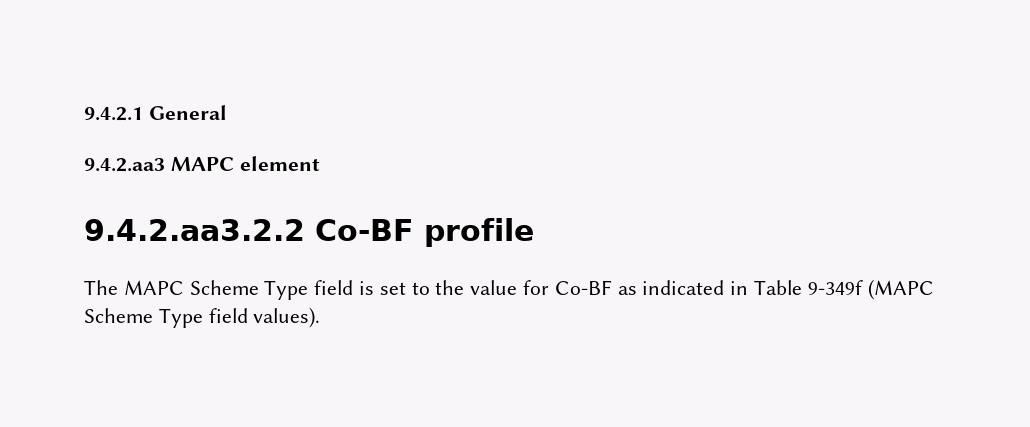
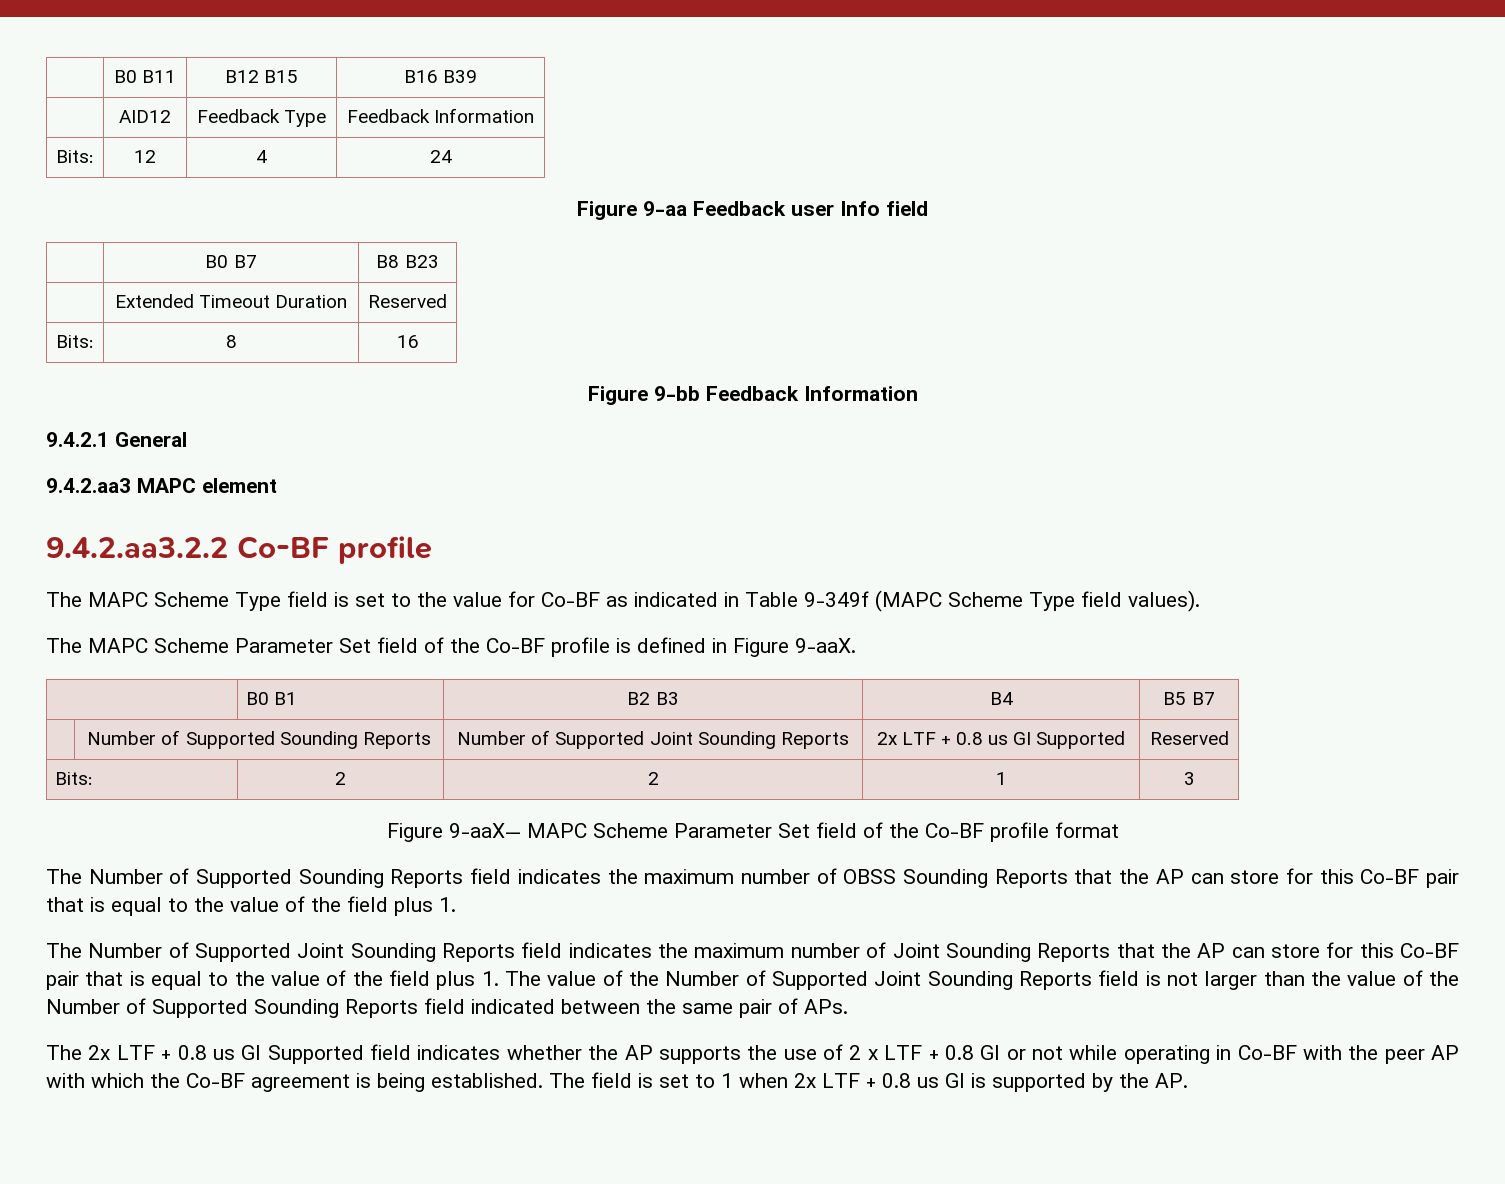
+ | B0 B11 | B12 B15 | B16 B39
+ | AID12 | Feedback Type | Feedback Information
+ Bits: | 12 | 4 | 24
+ Figure 9-aa Feedback user Info field
+ | B0 B7 | B8 B23
+ | Extended Timeout Duration | Reserved
+ Bits: | 8 | 16
+ Figure 9-bb Feedback Information
+ The MAPC Scheme Parameter Set field of the Co-BF profile is defined in Figure 9-aaX.
+ | B0 B1 | B2 B3 | B4 | B5 B7
+ | Number of Supported Sounding Reports | Number of Supported Joint Sounding Reports | 2x LTF + 0.8 us GI Supported | Reserved
+ Bits: | 2 | 2 | 1 | 3
+ Figure 9-aaX— MAPC Scheme Parameter Set field of the Co-BF profile format
+ The Number of Supported Sounding Reports field indicates the maximum number of OBSS Sounding Reports that the AP can store for this Co-BF pair that is equal to the value of the field plus 1.
+ The Number of Supported Joint Sounding Reports field indicates the maximum number of Joint Sounding Reports that the AP can store for this Co-BF pair that is equal to the value of the field plus 1. The value of the Number of Supported Joint Sounding Reports field is not larger than the value of the Number of Supported Sounding Reports field indicated between the same pair of APs.
+ The 2x LTF + 0.8 us GI Supported field indicates whether the AP supports the use of 2 x LTF + 0.8 GI or not while operating in Co-BF with the peer AP with which the Co-BF agreement is being established. The field is set to 1 when 2x LTF + 0.8 us GI is supported by the AP.

